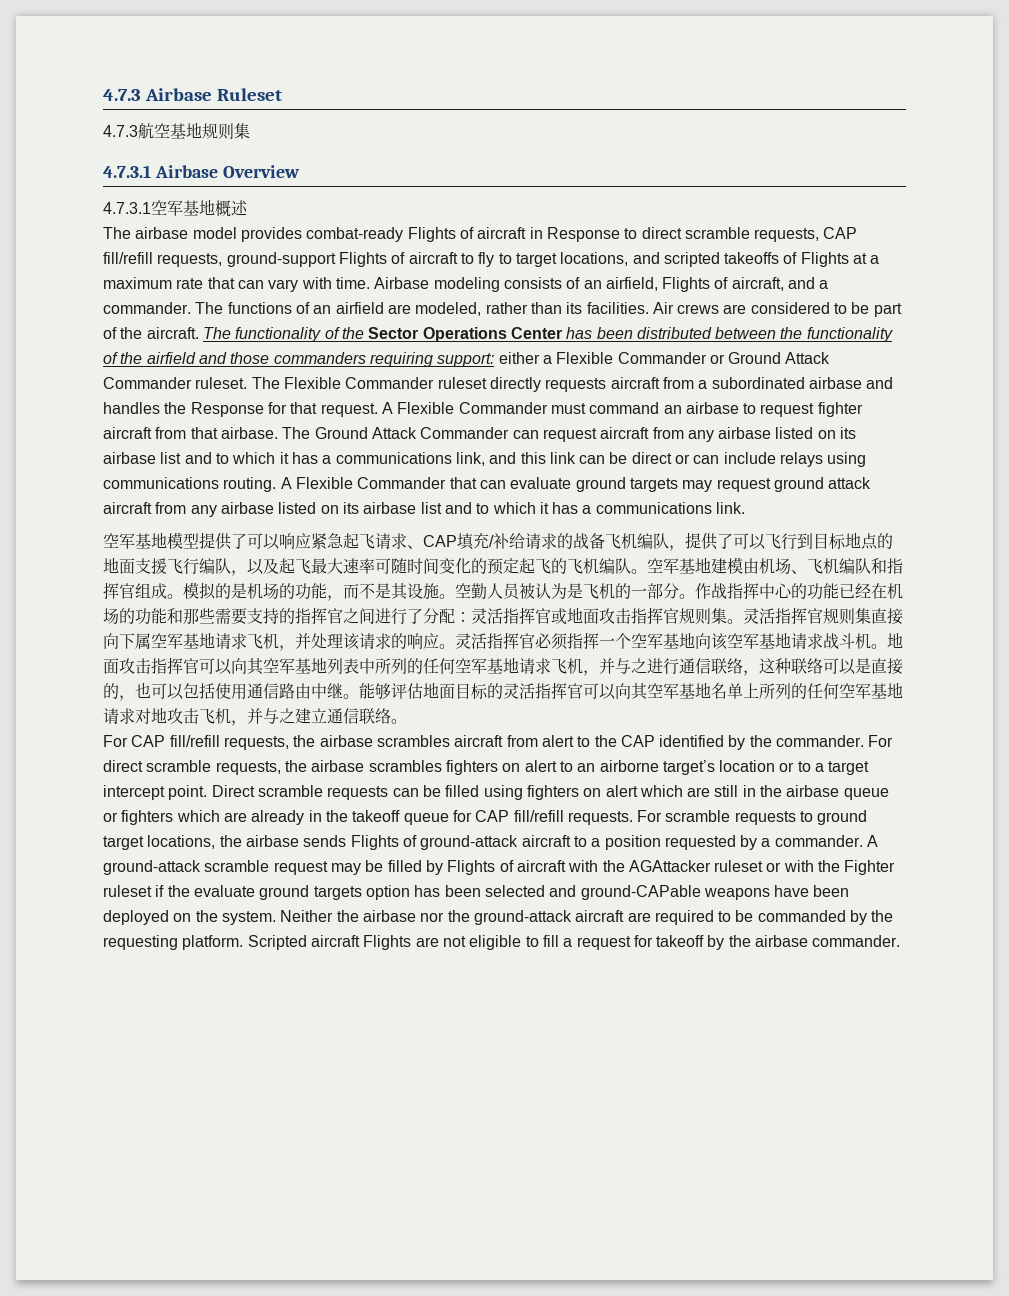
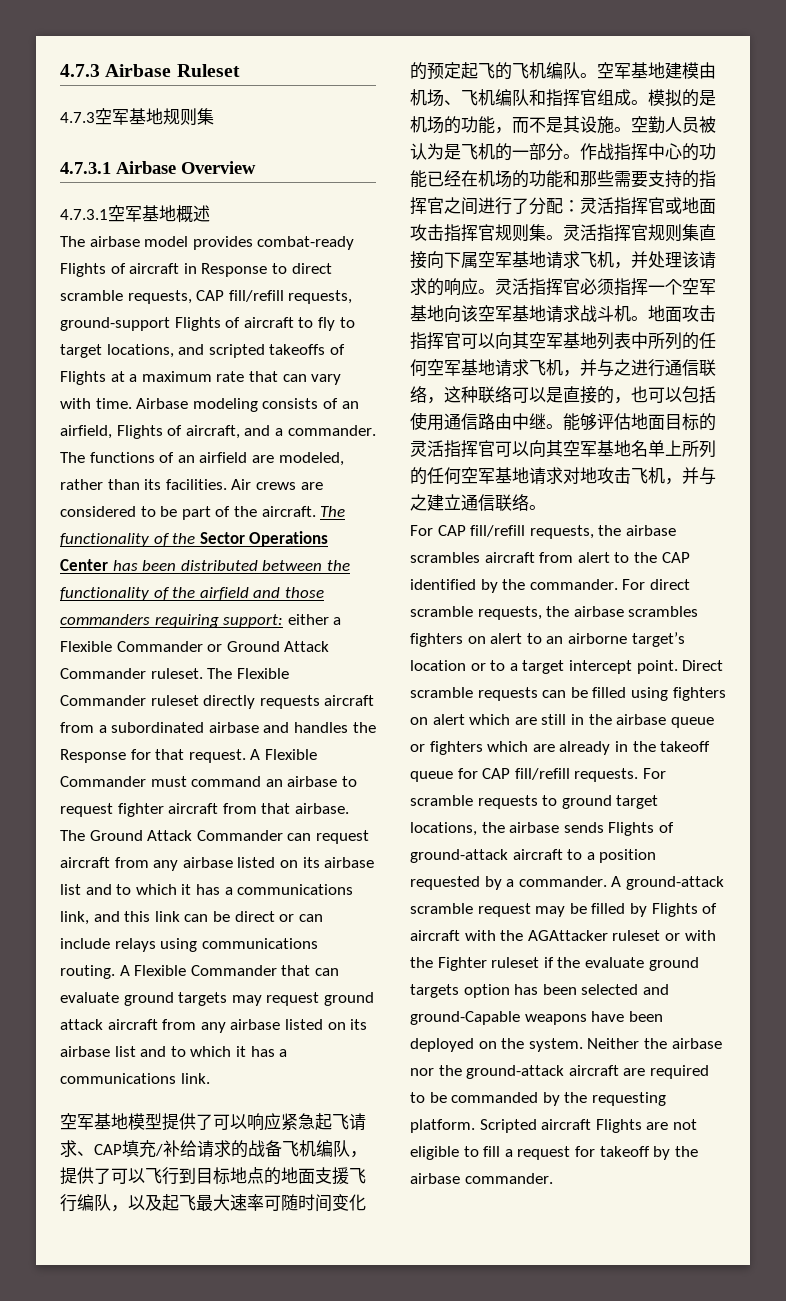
- 4.7.3航空基地规则集
+ 4.7.3空军基地规则集
- A ground-attack scramble request may be filled by Flights of aircraft with the AGAttacker ruleset or with the Fighter ruleset if the evaluate ground targets option has been selected and ground-CAPable weapons have been deployed on the system.
+ A ground-attack scramble request may be filled by Flights of aircraft with the AGAttacker ruleset or with the Fighter ruleset if the evaluate ground targets option has been selected and ground-Capable weapons have been deployed on the system.

